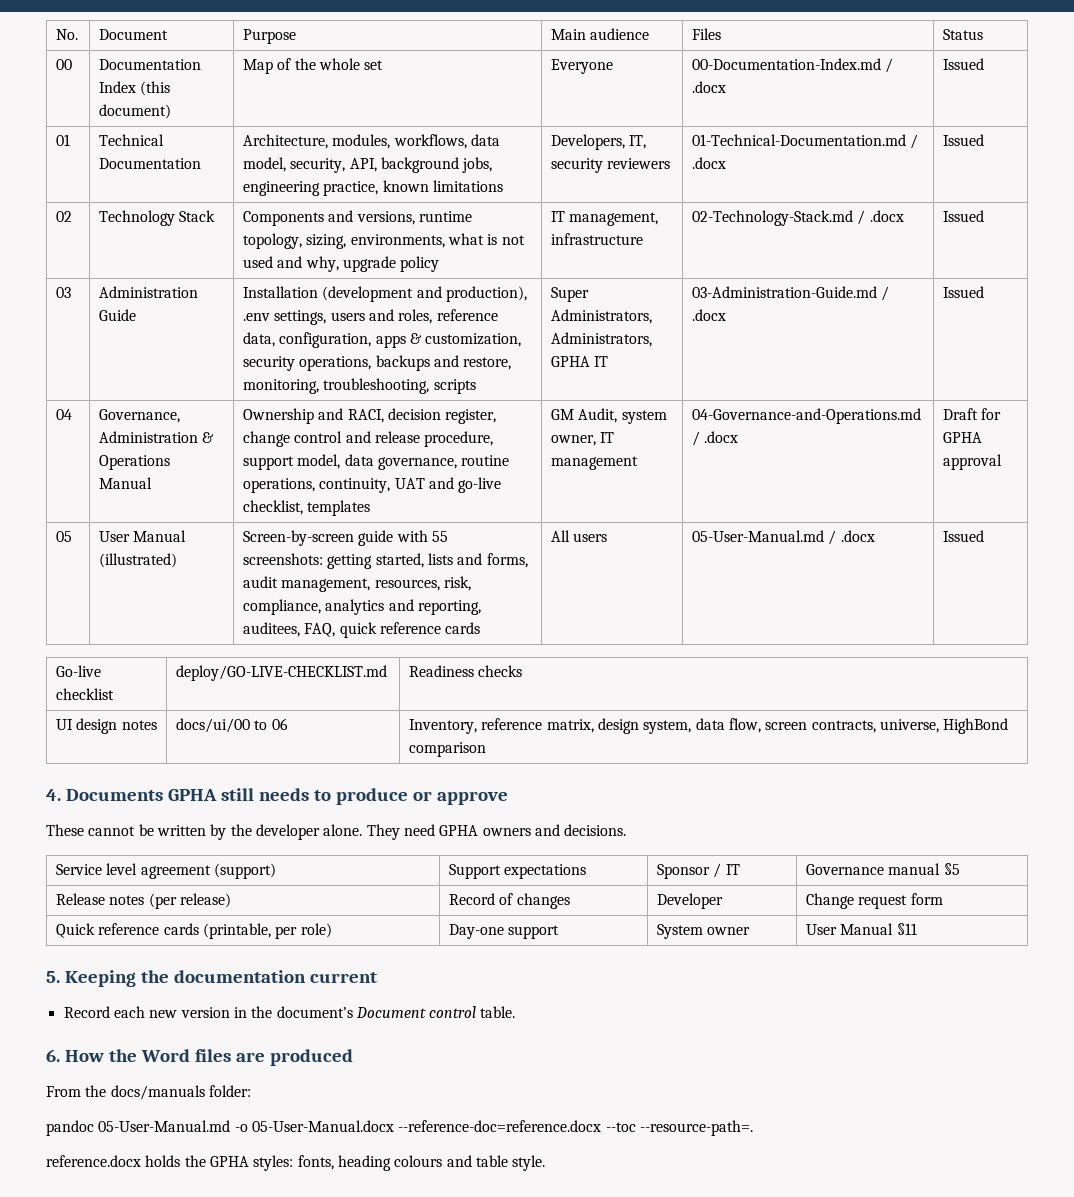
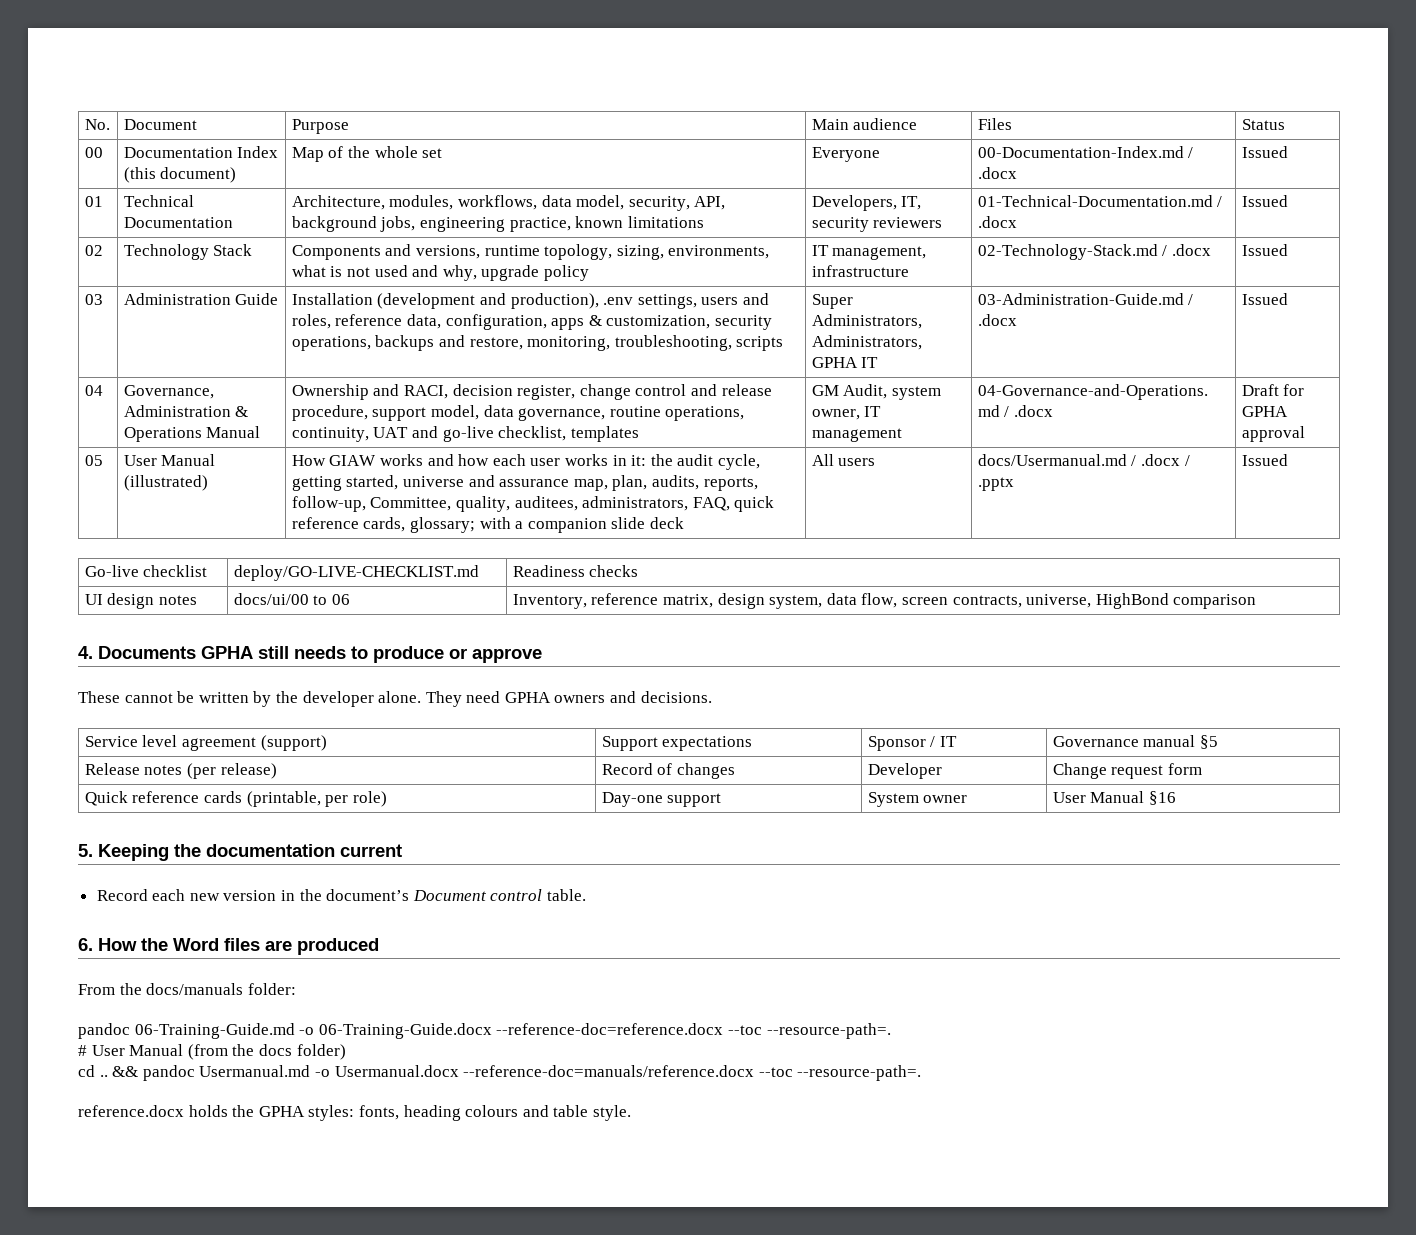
- Screen-by-screen guide with 55 screenshots: getting started, lists and forms, audit management, resources, risk, compliance, analytics and reporting, auditees, FAQ, quick reference cards
+ How GIAW works and how each user works in it: the audit cycle, getting started, universe and assurance map, plan, audits, reports, follow-up, Committee, quality, auditees, administrators, FAQ, quick reference cards, glossary; with a companion slide deck
- 05-User-Manual.md / .docx
+ docs/Usermanual.md / .docx / .pptx
- Quick reference cards (printable, per role) | Day-one support | System owner | User Manual §11
+ Quick reference cards (printable, per role) | Day-one support | System owner | User Manual §16
- pandoc 05-User-Manual.md -o 05-User-Manual.docx --reference-doc=reference.docx --toc --resource-path=.
+ pandoc 06-Training-Guide.md -o 06-Training-Guide.docx --reference-doc=reference.docx --toc --resource-path=.
+ # User Manual (from the docs folder)
+ cd .. && pandoc Usermanual.md -o Usermanual.docx --reference-doc=manuals/reference.docx --toc --resource-path=.

